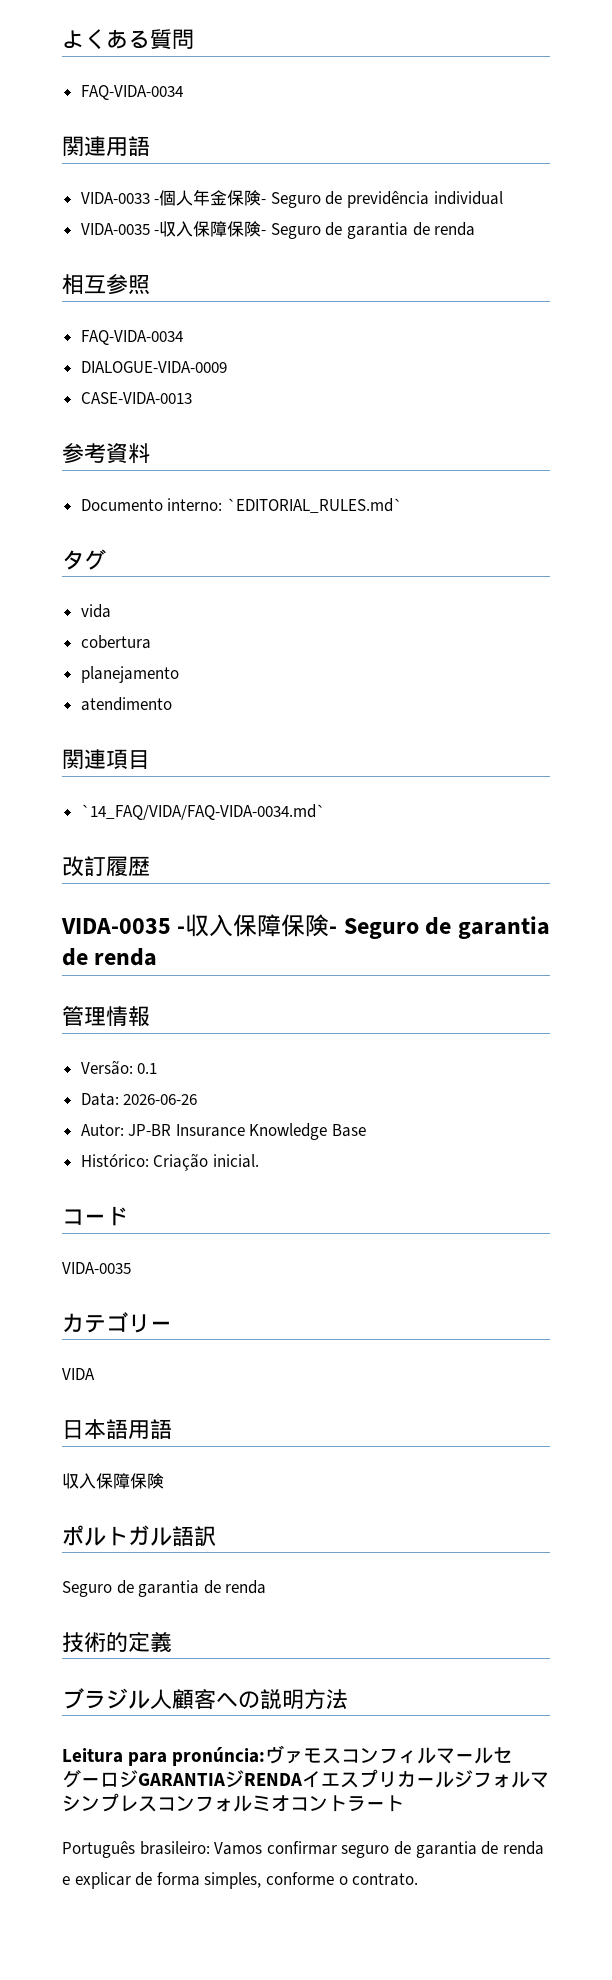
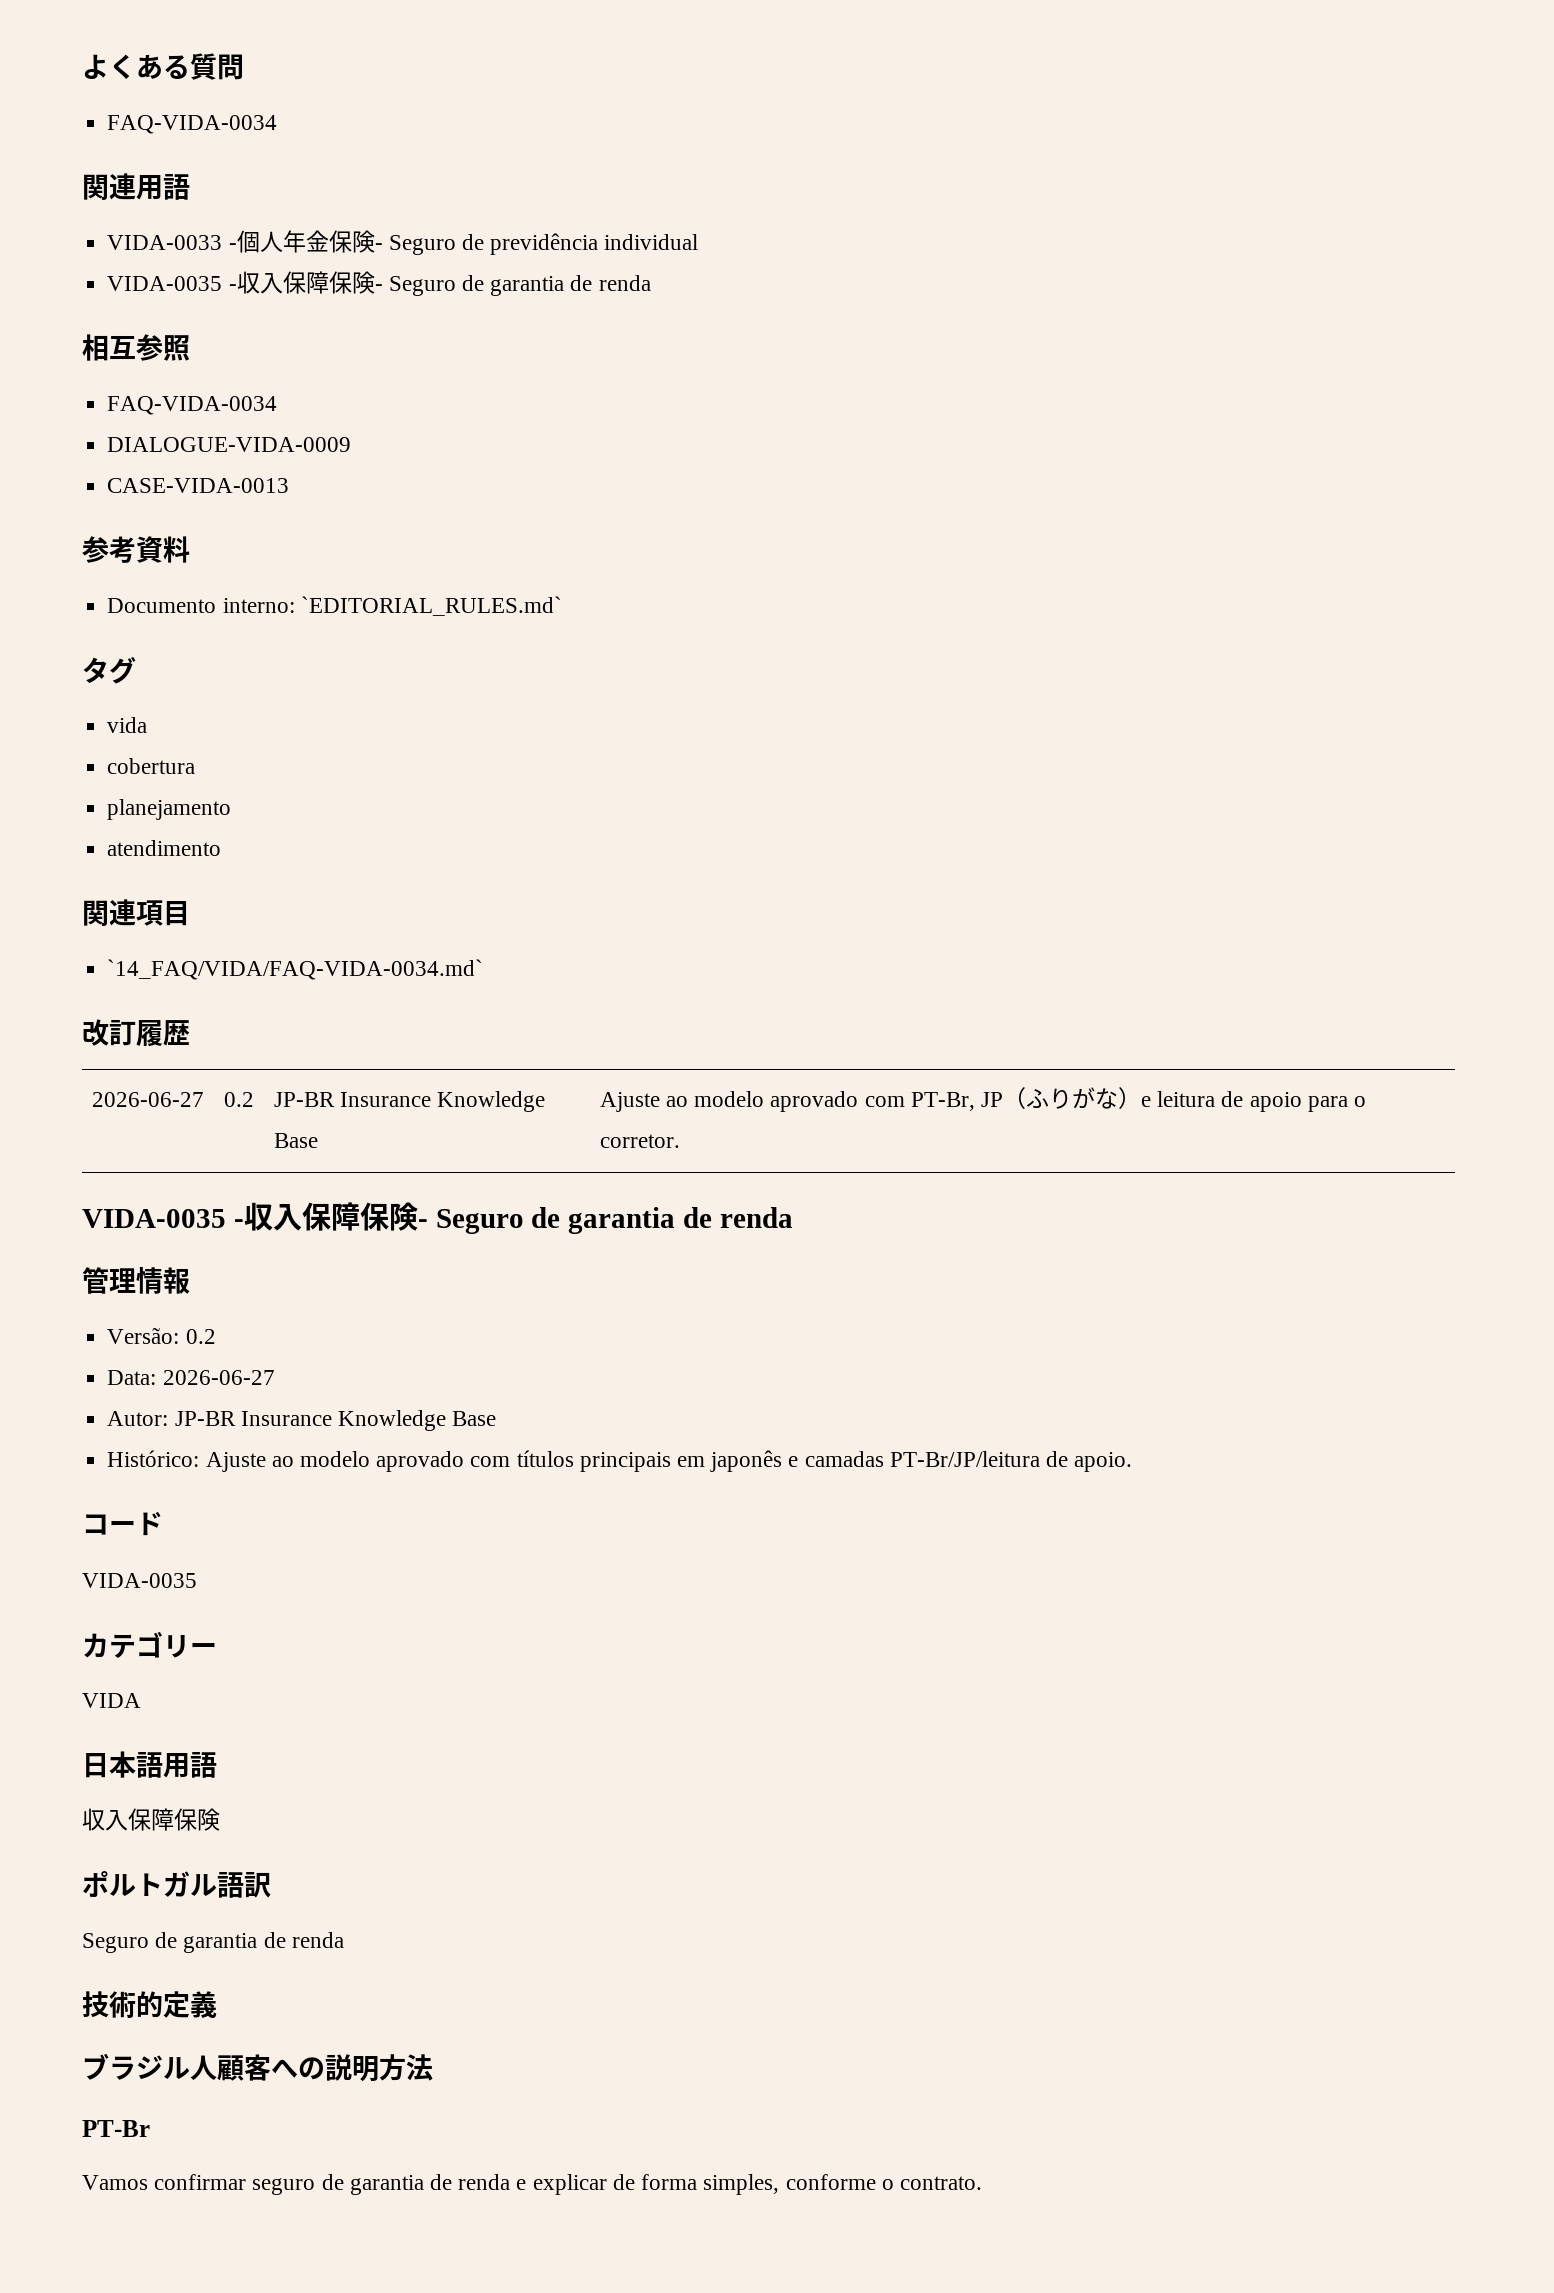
+ 2026-06-27 | 0.2 | JP-BR Insurance Knowledge Base | Ajuste ao modelo aprovado com PT-Br, JP（ふりがな）e leitura de apoio para o corretor.
- Versão: 0.1
+ Versão: 0.2
- Data: 2026-06-26
+ Data: 2026-06-27
- Histórico: Criação inicial.
+ Histórico: Ajuste ao modelo aprovado com títulos principais em japonês e camadas PT-Br/JP/leitura de apoio.
- Leitura para pronúncia:ヴァモスコンフィルマールセグーロジGARANTIAジRENDAイエスプリカールジフォルマシンプレスコンフォルミオコントラート
- Português brasileiro: Vamos confirmar seguro de garantia de renda e explicar de forma simples, conforme o contrato.
+ PT-Br
+ Vamos confirmar seguro de garantia de renda e explicar de forma simples, conforme o contrato.

